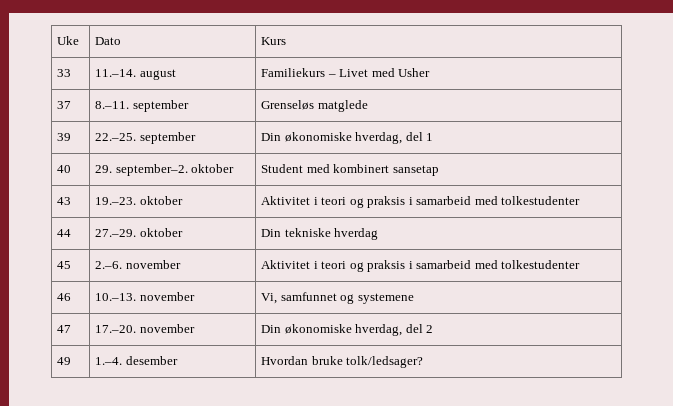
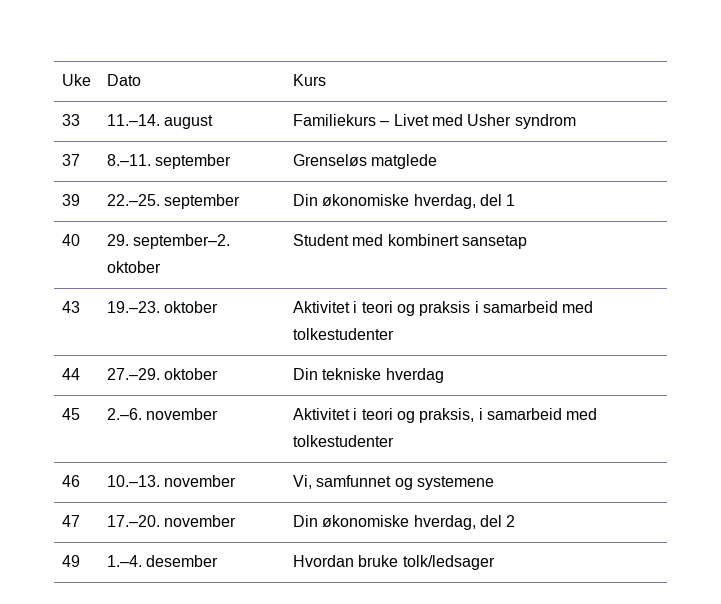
- 33 | 11.–14. august | Familiekurs – Livet med Usher
+ 33 | 11.–14. august | Familiekurs – Livet med Usher syndrom
- 45 | 2.–6. november | Aktivitet i teori og praksis i samarbeid med tolkestudenter
+ 45 | 2.–6. november | Aktivitet i teori og praksis, i samarbeid med tolkestudenter
- 49 | 1.–4. desember | Hvordan bruke tolk/ledsager?
+ 49 | 1.–4. desember | Hvordan bruke tolk/ledsager

